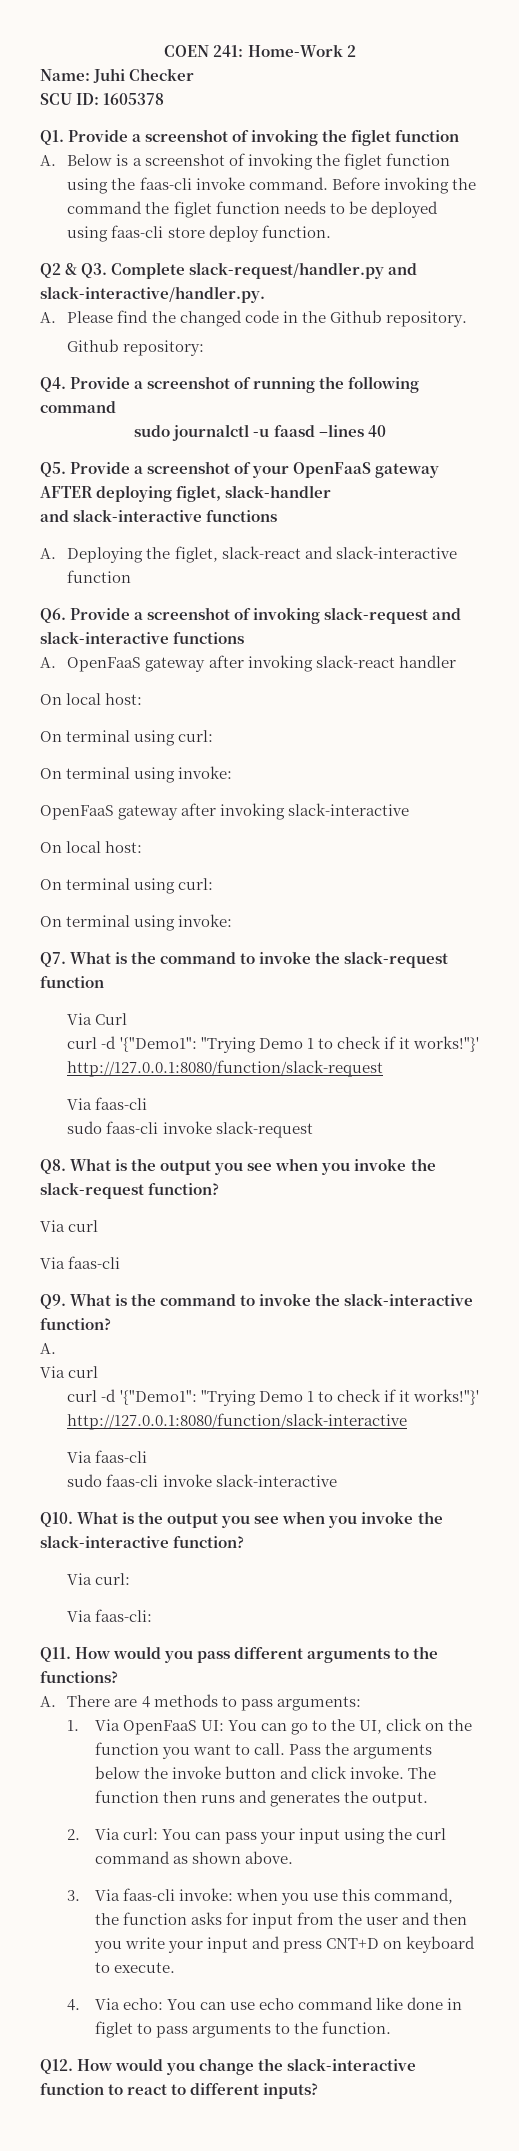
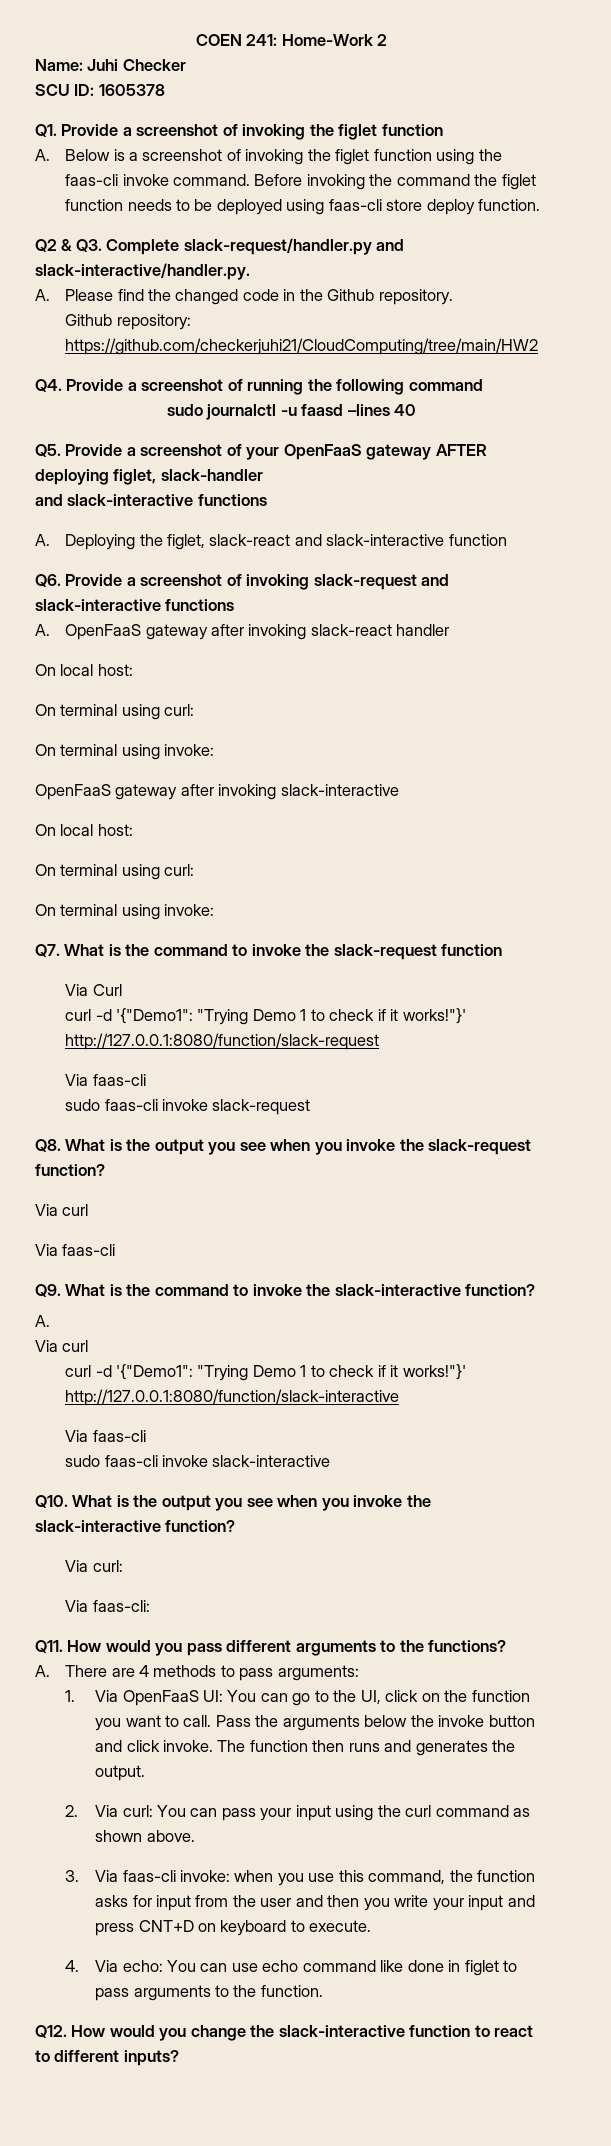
- Github repository:
+ Github repository: https://github.com/checkerjuhi21/CloudComputing/tree/main/HW2

